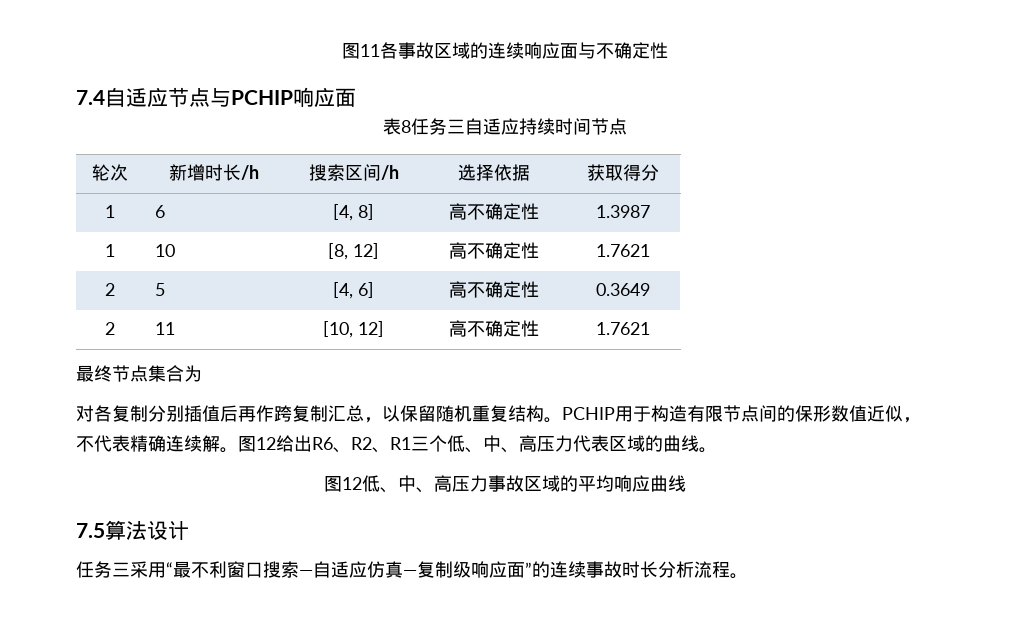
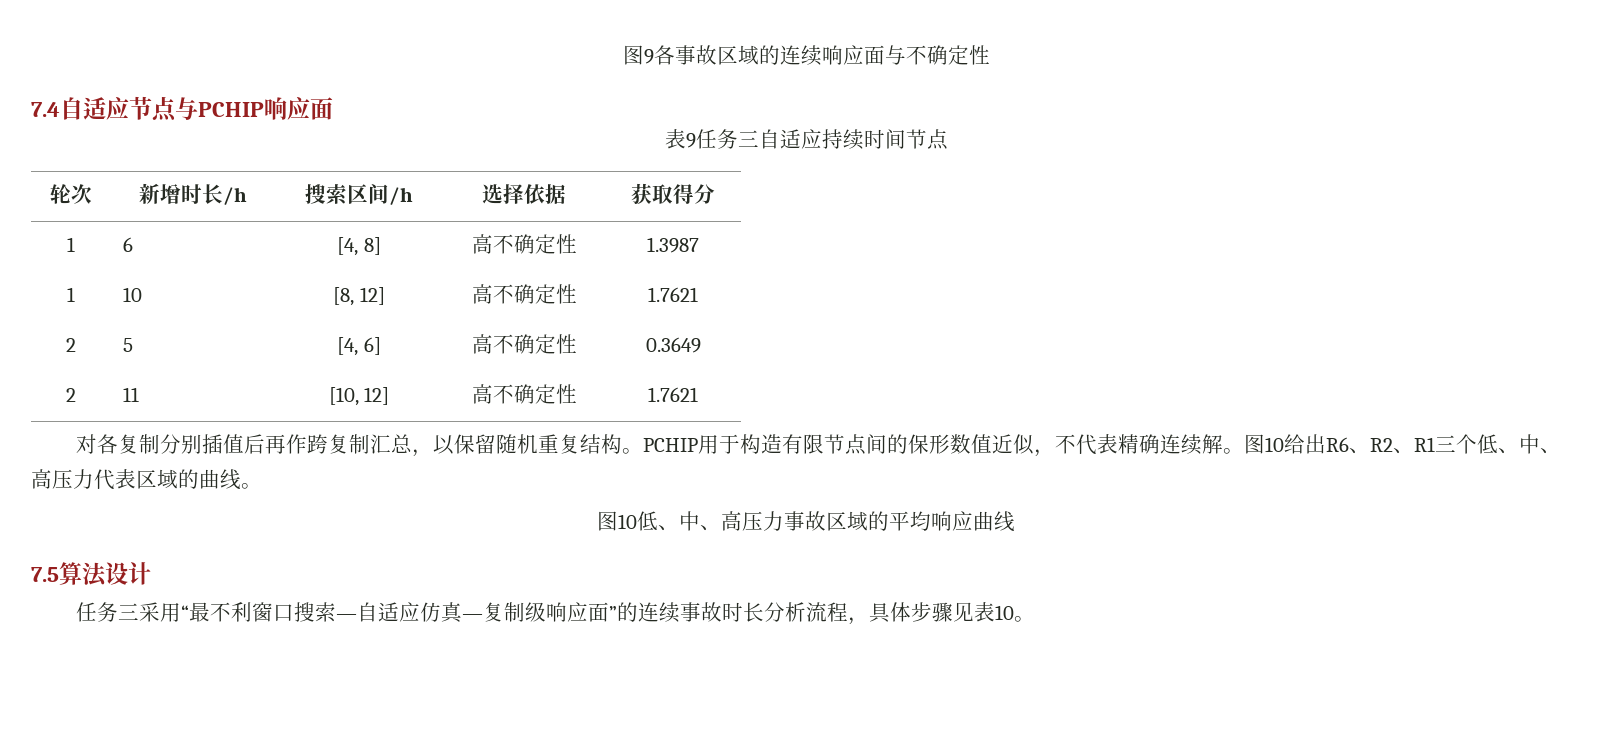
- 图11各事故区域的连续响应面与不确定性
+ 图9各事故区域的连续响应面与不确定性
- 表8任务三自适应持续时间节点
+ 表9任务三自适应持续时间节点
- 最终节点集合为
- 图12给出R6、R2、R1三个低、中、高压力代表区域的曲线。
+ 图10给出R6、R2、R1三个低、中、高压力代表区域的曲线。
- 图12低、中、高压力事故区域的平均响应曲线
+ 图10低、中、高压力事故区域的平均响应曲线
- 任务三采用“最不利窗口搜索—自适应仿真—复制级响应面”的连续事故时长分析流程。
+ 任务三采用“最不利窗口搜索—自适应仿真—复制级响应面”的连续事故时长分析流程，具体步骤见表10。

